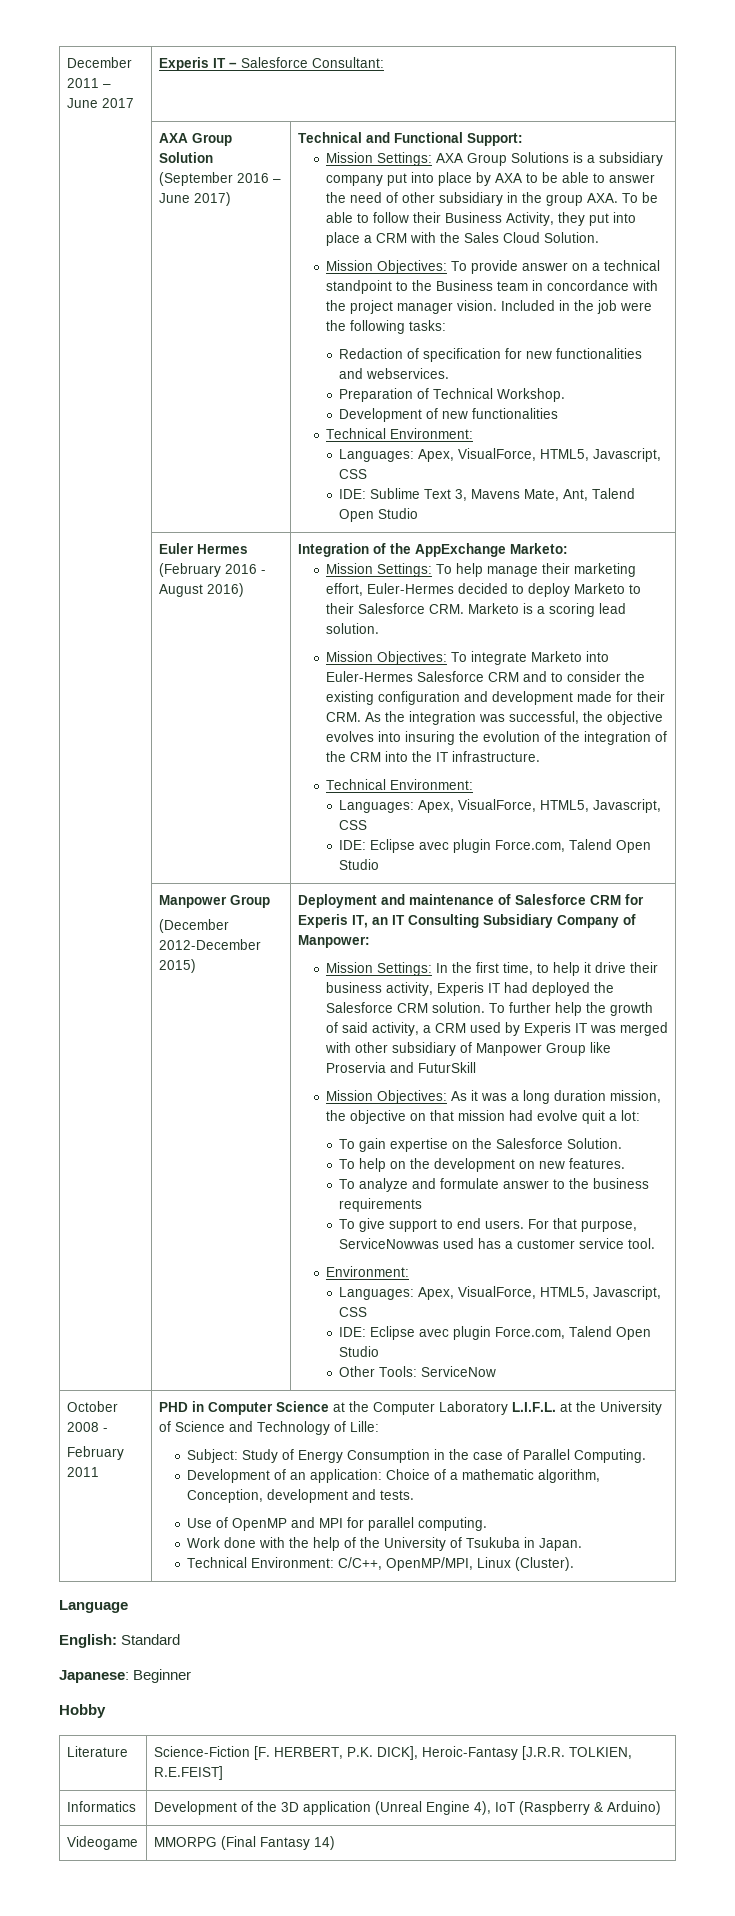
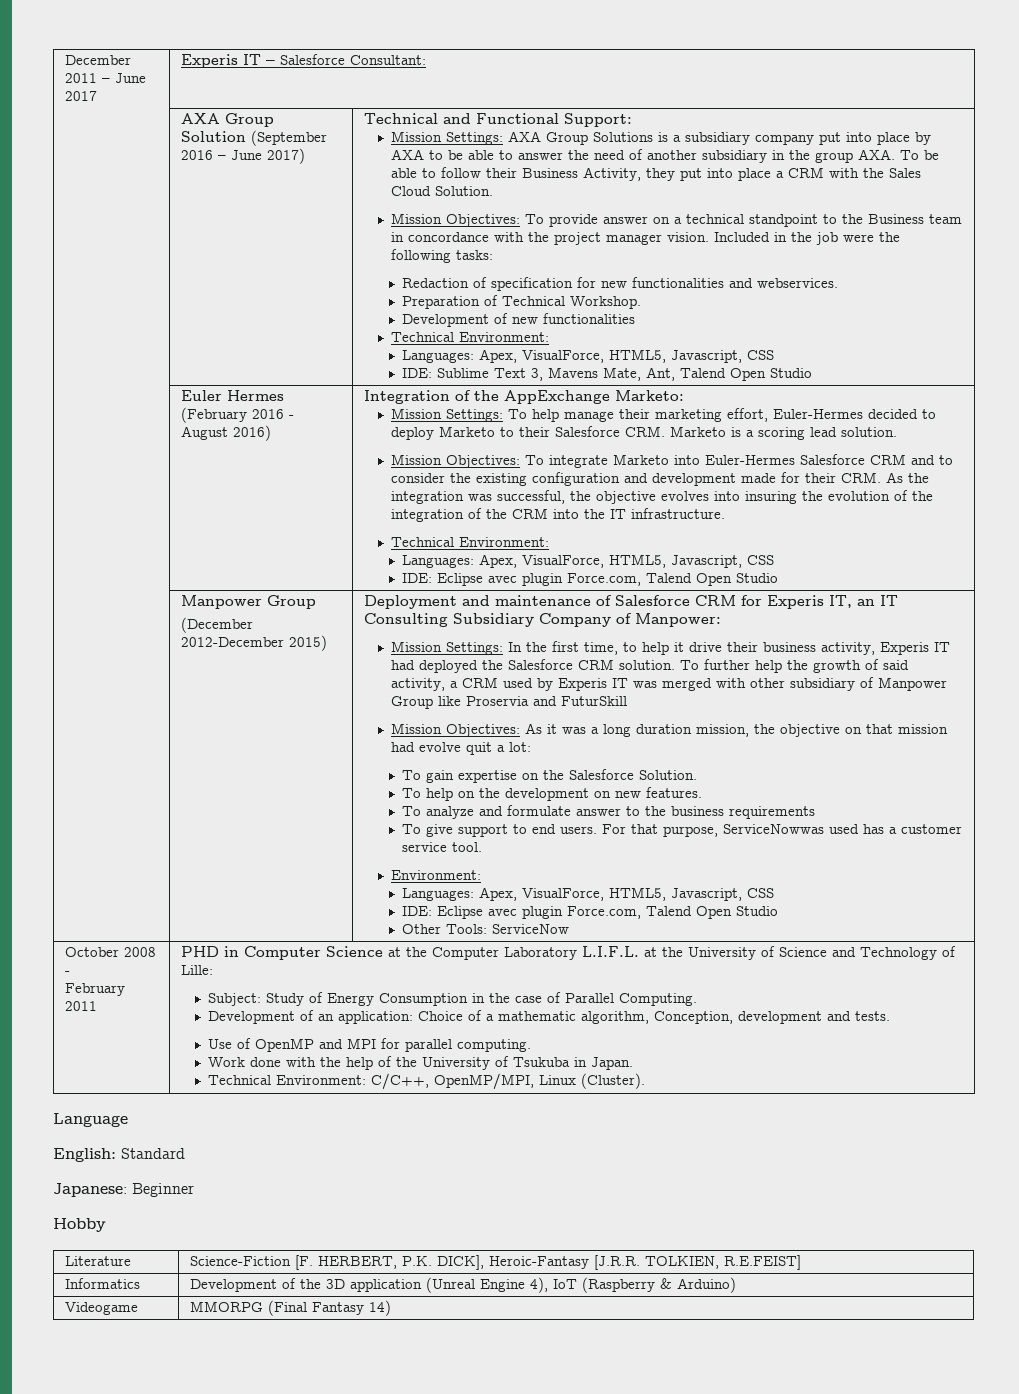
- Mission Settings: AXA Group Solutions is a subsidiary company put into place by AXA to be able to answer the need of other subsidiary in the group AXA. To be able to follow their Business Activity, they put into place a CRM with the Sales Cloud Solution.
+ Mission Settings: AXA Group Solutions is a subsidiary company put into place by AXA to be able to answer the need of another subsidiary in the group AXA. To be able to follow their Business Activity, they put into place a CRM with the Sales Cloud Solution.

